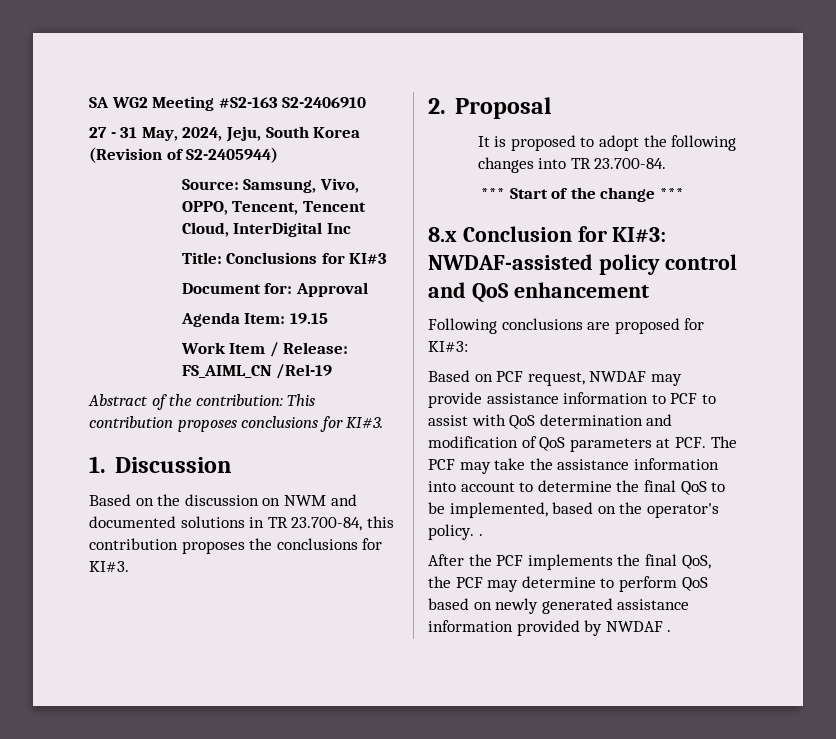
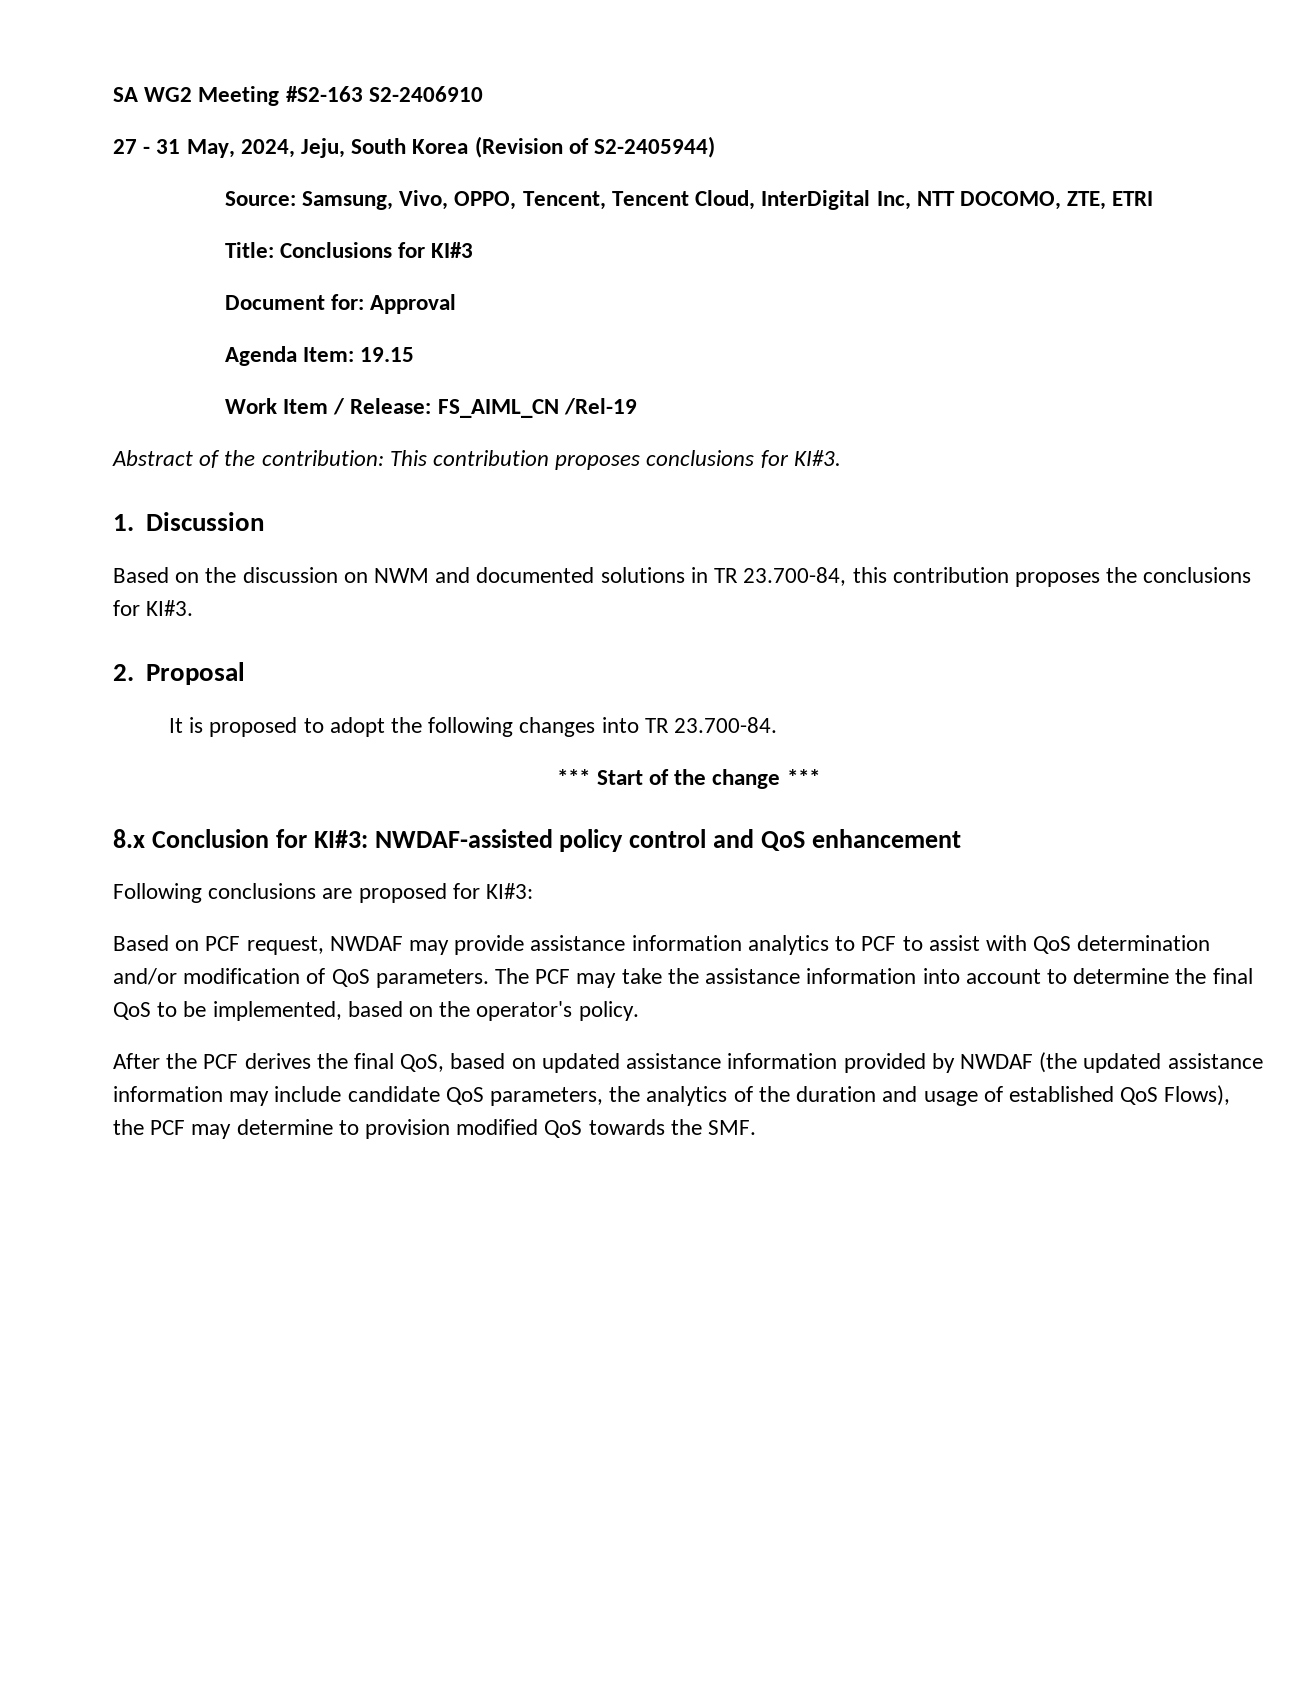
- Source: Samsung, Vivo, OPPO, Tencent, Tencent Cloud, InterDigital Inc
+ Source: Samsung, Vivo, OPPO, Tencent, Tencent Cloud, InterDigital Inc, NTT DOCOMO, ZTE, ETRI
- Based on PCF request, NWDAF may provide assistance information to PCF to assist with QoS determination and modification of QoS parameters at PCF. The PCF may take the assistance information into account to determine the final QoS to be implemented, based on the operator's policy. .
+ Based on PCF request, NWDAF may provide assistance information analytics to PCF to assist with QoS determination and/or modification of QoS parameters. The PCF may take the assistance information into account to determine the final QoS to be implemented, based on the operator's policy.
- After the PCF implements the final QoS, the PCF may determine to perform QoS based on newly generated assistance information provided by NWDAF .
+ After the PCF derives the final QoS, based on updated assistance information provided by NWDAF (the updated assistance information may include candidate QoS parameters, the analytics of the duration and usage of established QoS Flows), the PCF may determine to provision modified QoS towards the SMF.

